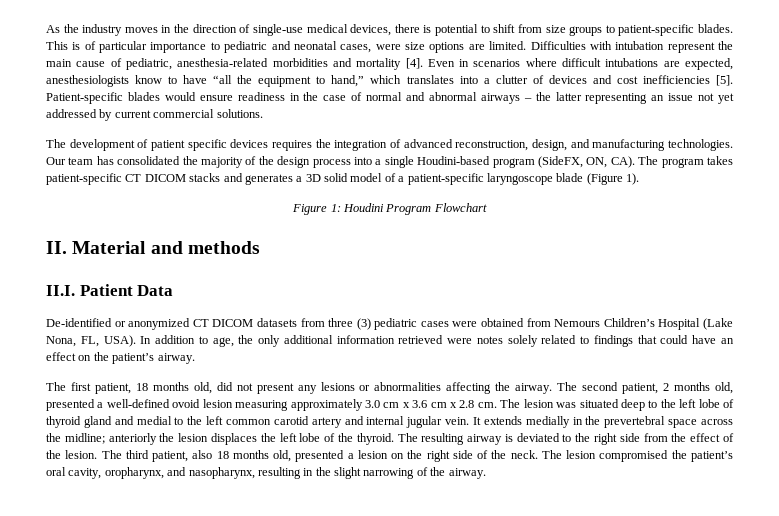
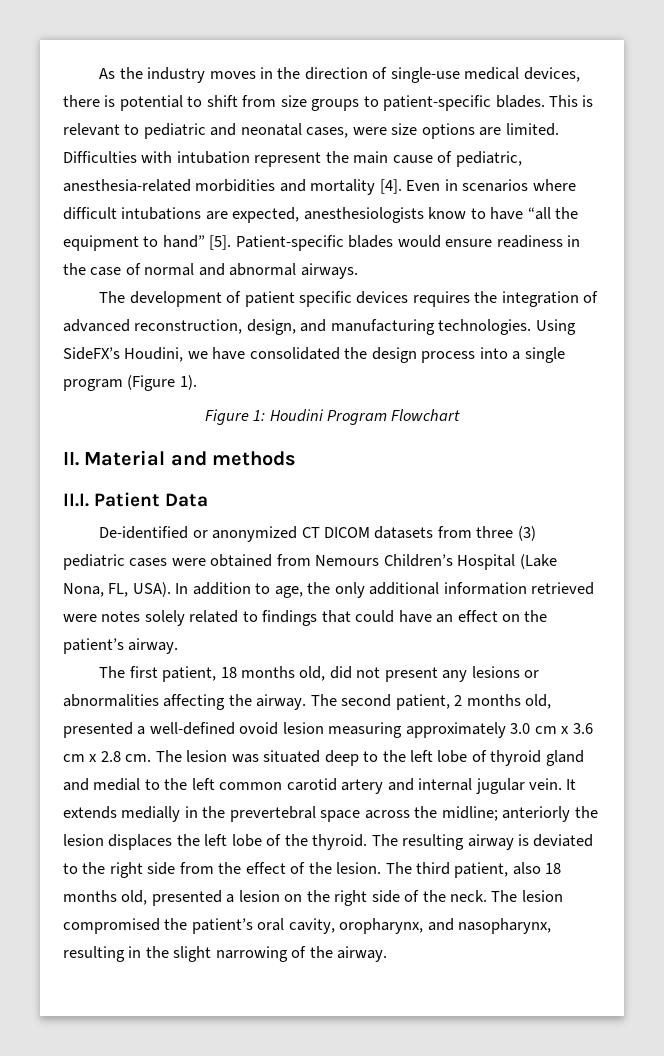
- This is of particular importance to pediatric and neonatal cases, were size options are limited.
+ This is relevant to pediatric and neonatal cases, were size options are limited.
- Even in scenarios where difficult intubations are expected, anesthesiologists know to have “all the equipment to hand,” which translates into a clutter of devices and cost inefficiencies [5].
+ Even in scenarios where difficult intubations are expected, anesthesiologists know to have “all the equipment to hand” [5].
- Patient-specific blades would ensure readiness in the case of normal and abnormal airways – the latter representing an issue not yet addressed by current commercial solutions.
+ Patient-specific blades would ensure readiness in the case of normal and abnormal airways.
- Our team has consolidated the majority of the design process into a single Houdini-based program (SideFX, ON, CA). The program takes patient-specific CT DICOM stacks and generates a 3D solid model of a patient-specific laryngoscope blade (Figure 1).
+ Using SideFX’s Houdini, we have consolidated the design process into a single program (Figure 1).

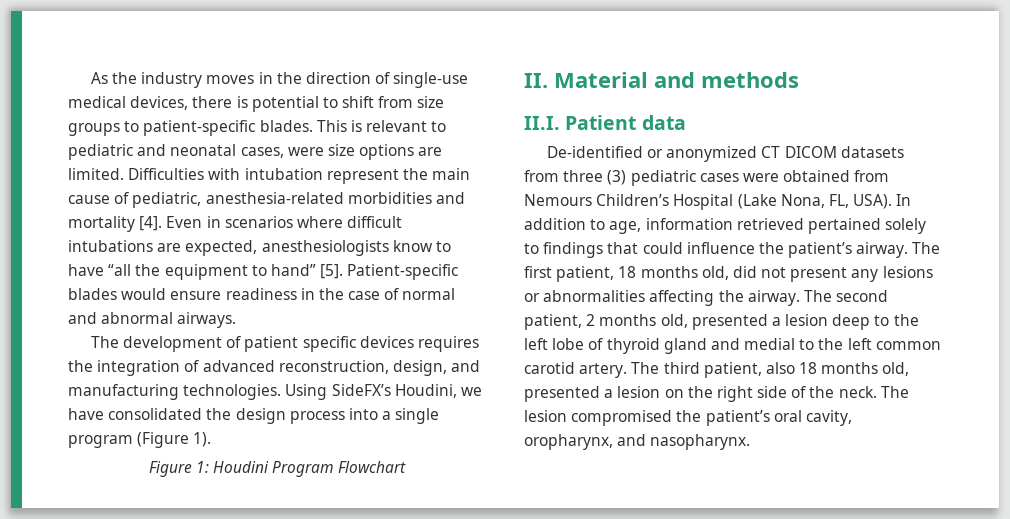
- II.I. Patient Data
+ II.I. Patient data
- In addition to age, the only additional information retrieved were notes solely related to findings that could have an effect on the patient’s airway.
- The first patient, 18 months old, did not present any lesions or abnormalities affecting the airway.
+ In addition to age, information retrieved pertained solely to findings that could influence the patient’s airway. The first patient, 18 months old, did not present any lesions or abnormalities affecting the airway.
- The second patient, 2 months old, presented a well-defined ovoid lesion measuring approximately 3.0 cm x 3.6 cm x 2.8 cm. The lesion was situated deep to the left lobe of thyroid gland and medial to the left common carotid artery and internal jugular vein. It extends medially in the prevertebral space across the midline; anteriorly the lesion displaces the left lobe of the thyroid. The resulting airway is deviated to the right side from the effect of the lesion.
+ The second patient, 2 months old, presented a lesion deep to the left lobe of thyroid gland and medial to the left common carotid artery.
- The lesion compromised the patient’s oral cavity, oropharynx, and nasopharynx, resulting in the slight narrowing of the airway.
+ The lesion compromised the patient’s oral cavity, oropharynx, and nasopharynx.

